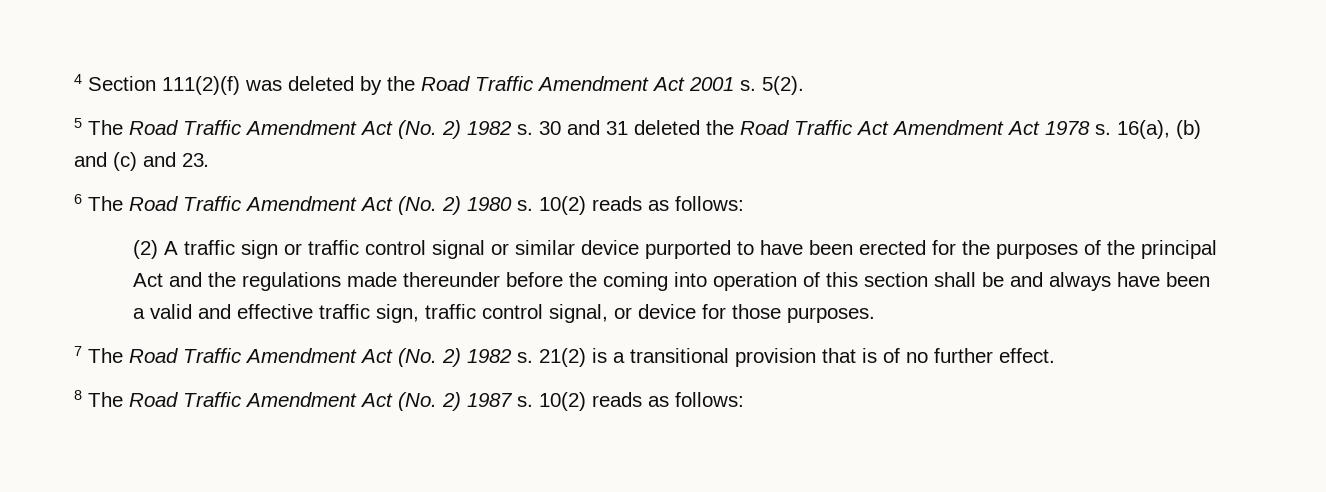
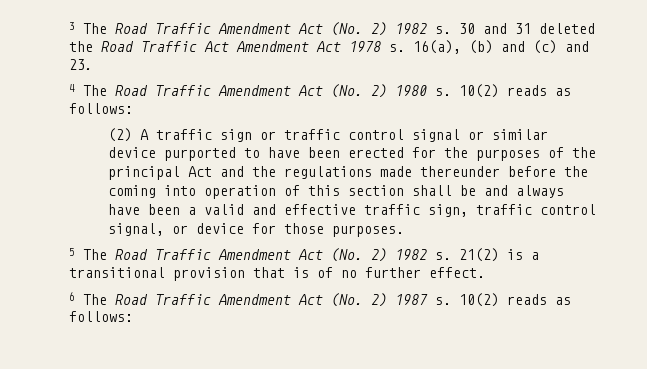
- 4 Section 111(2)(f) was deleted by the Road Traffic Amendment Act 2001 s. 5(2).
- 5 The Road Traffic Amendment Act (No. 2) 1982 s.
+ 3 The Road Traffic Amendment Act (No. 2) 1982 s.
- 6 The Road Traffic Amendment Act (No. 2) 1980 s.
+ 4 The Road Traffic Amendment Act (No. 2) 1980 s.
- 7 The Road Traffic Amendment Act (No. 2) 1982 s.
+ 5 The Road Traffic Amendment Act (No. 2) 1982 s.
- 8 The Road Traffic Amendment Act (No. 2) 1987 s.
+ 6 The Road Traffic Amendment Act (No. 2) 1987 s.

